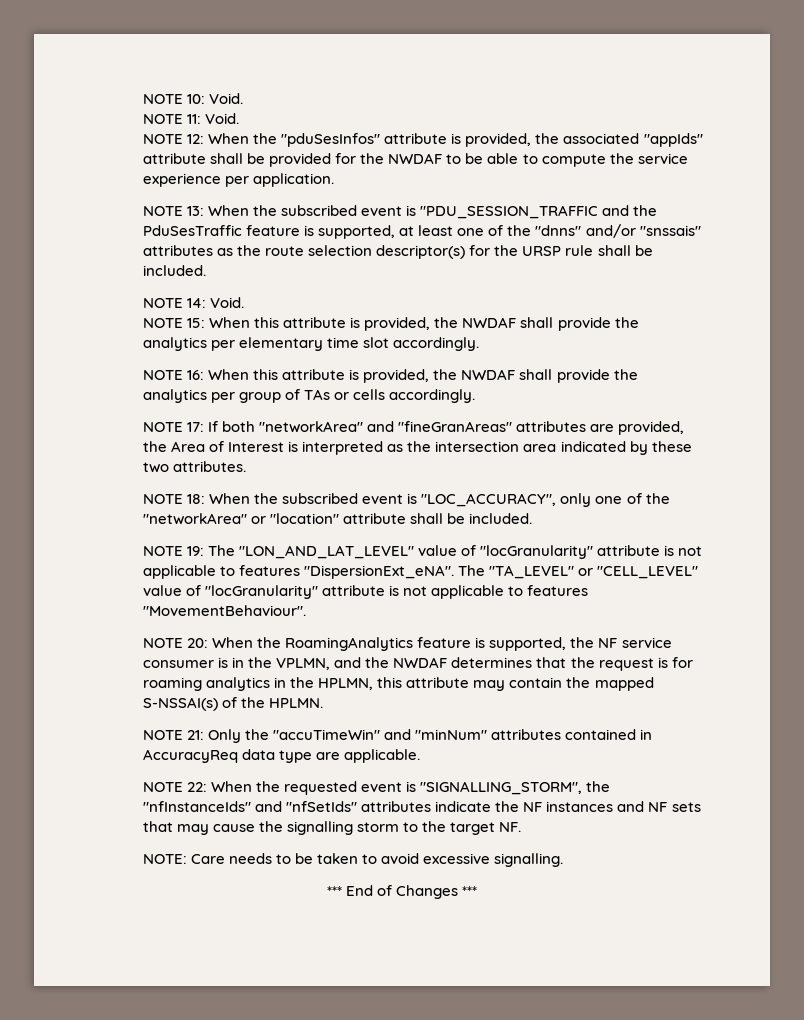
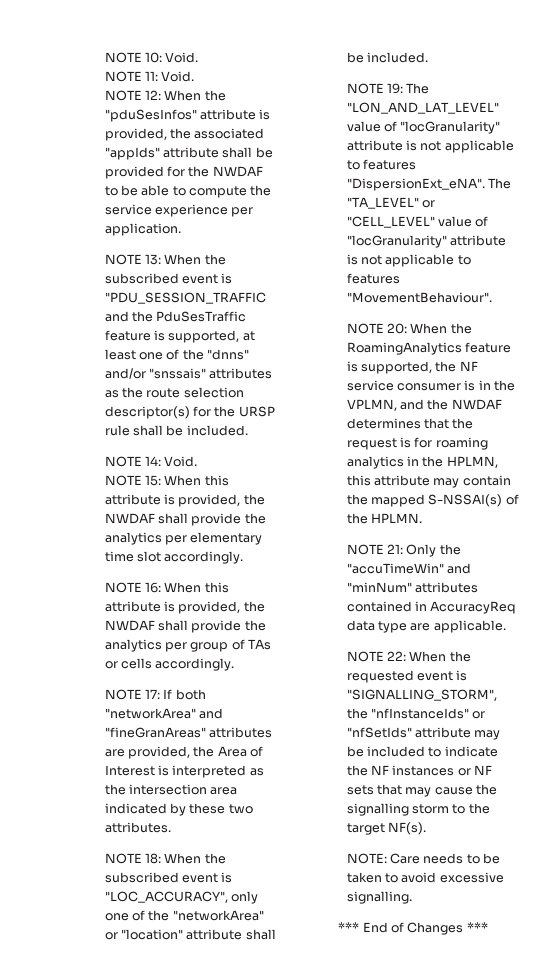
- NOTE 22: When the requested event is "SIGNALLING_STORM", the "nfInstanceIds" and "nfSetIds" attributes indicate the NF instances and NF sets that may cause the signalling storm to the target NF.
+ NOTE 22: When the requested event is "SIGNALLING_STORM", the "nfInstanceIds" or "nfSetIds" attribute may be included to indicate the NF instances or NF sets that may cause the signalling storm to the target NF(s).

